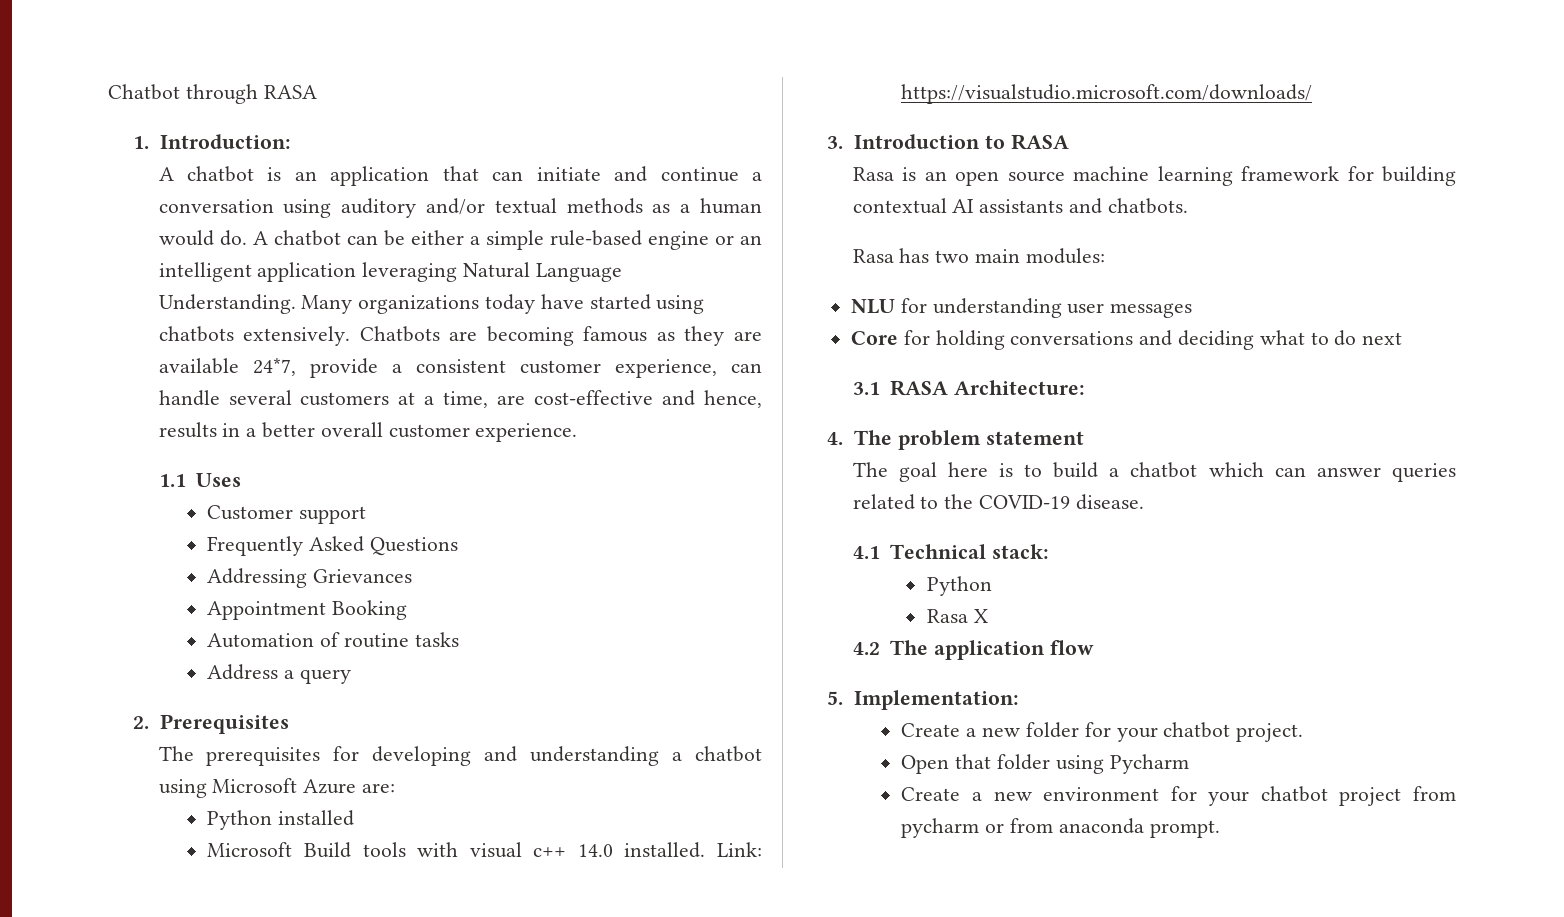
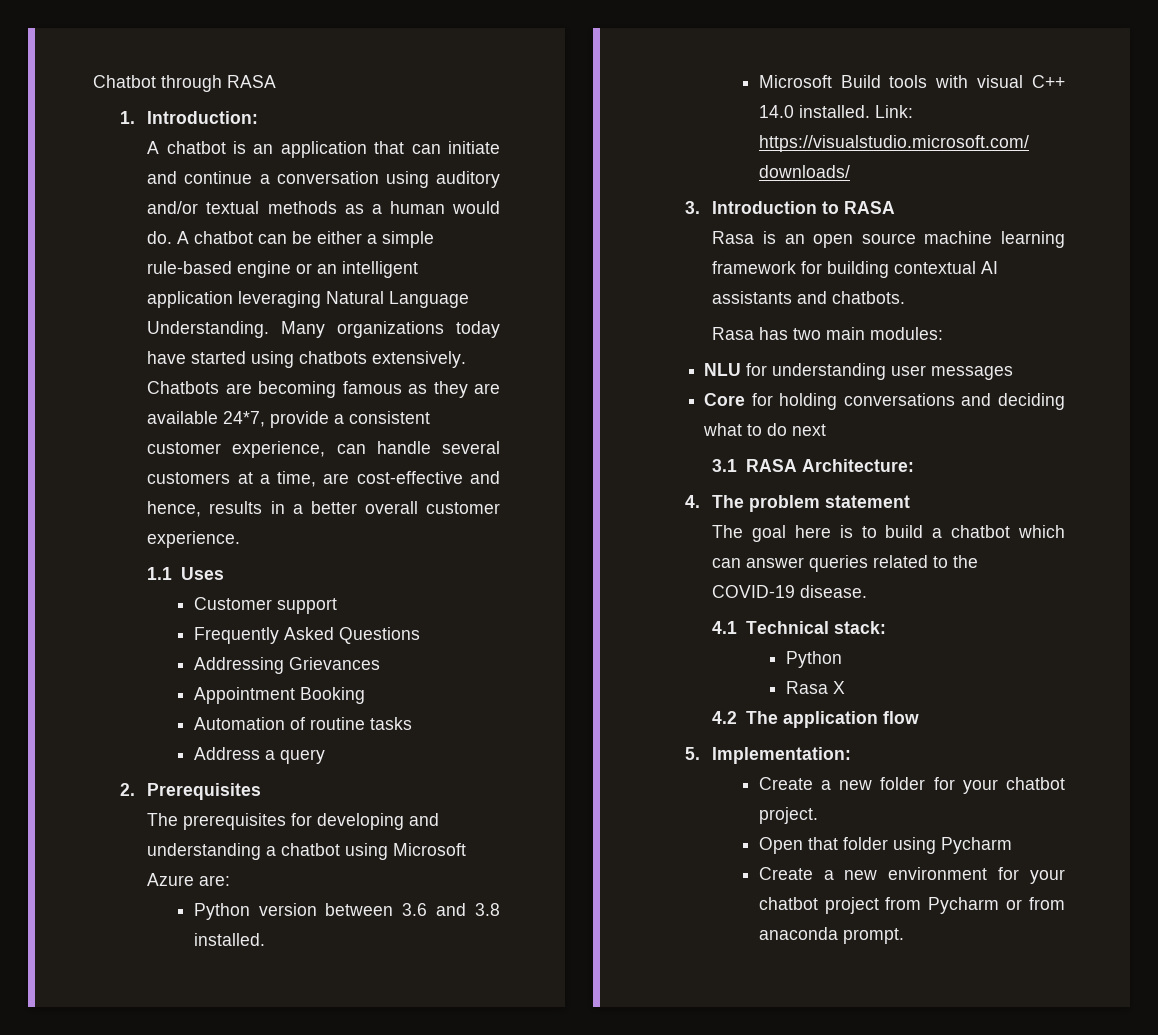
- Python installed
+ Python version between 3.6 and 3.8 installed.
- Microsoft Build tools with visual c++ 14.0 installed.
+ Microsoft Build tools with visual C++ 14.0 installed.
- Create a new environment for your chatbot project from pycharm or from anaconda prompt.
+ Create a new environment for your chatbot project from Pycharm or from anaconda prompt.

